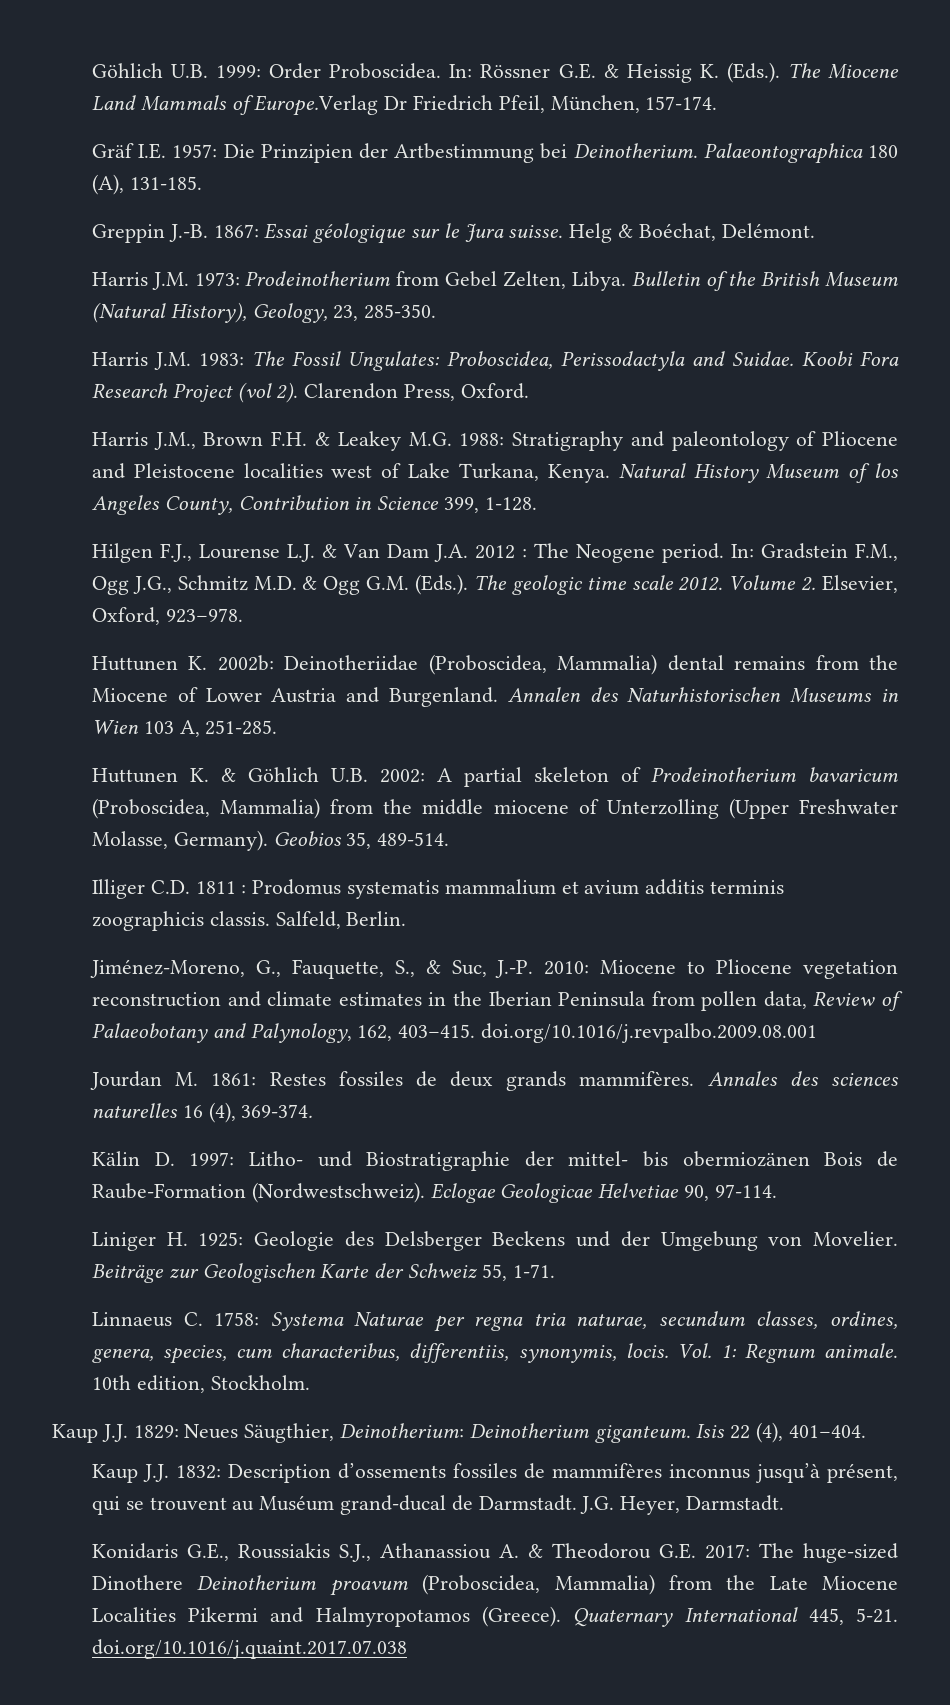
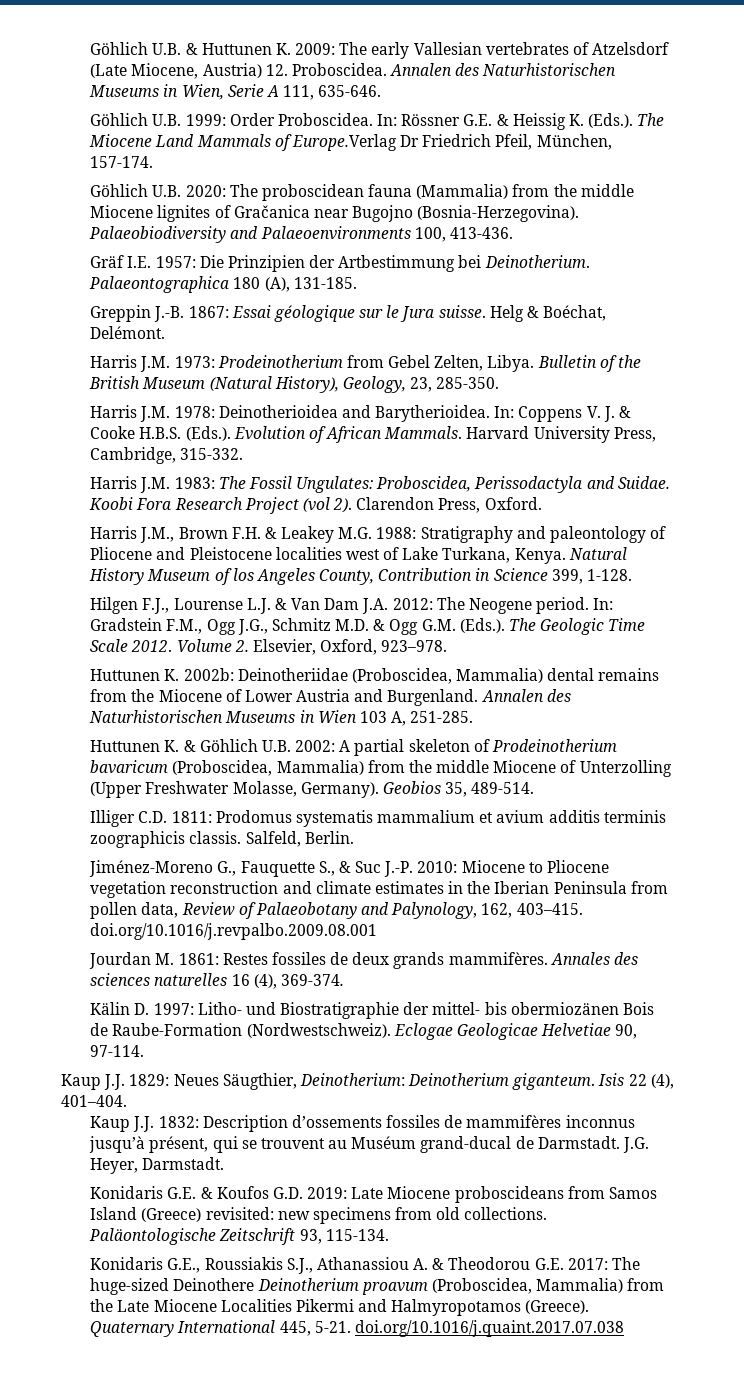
+ Göhlich U.B. & Huttunen K. 2009: The early Vallesian vertebrates of Atzelsdorf (Late Miocene, Austria) 12. Proboscidea. Annalen des Naturhistorischen Museums in Wien, Serie A 111, 635-646.
+ Göhlich U.B. 2020: The proboscidean fauna (Mammalia) from the middle Miocene lignites of Gračanica near Bugojno (Bosnia-Herzegovina). Palaeobiodiversity and Palaeoenvironments 100, 413-436.
+ Harris J.M. 1978: Deinotherioidea and Barytherioidea. In: Coppens V. J. & Cooke H.B.S. (Eds.). Evolution of African Mammals. Harvard University Press, Cambridge, 315-332.
- Hilgen F.J., Lourense L.J. & Van Dam J.A. 2012 : The Neogene period.
+ Hilgen F.J., Lourense L.J. & Van Dam J.A. 2012: The Neogene period.
- In: Gradstein F.M., Ogg J.G., Schmitz M.D. & Ogg G.M. (Eds.). The geologic time scale 2012.
+ In: Gradstein F.M., Ogg J.G., Schmitz M.D. & Ogg G.M. (Eds.). The Geologic Time Scale 2012.
- Huttunen K. & Göhlich U.B. 2002: A partial skeleton of Prodeinotherium bavaricum (Proboscidea, Mammalia) from the middle miocene of Unterzolling (Upper Freshwater Molasse, Germany).
+ Huttunen K. & Göhlich U.B. 2002: A partial skeleton of Prodeinotherium bavaricum (Proboscidea, Mammalia) from the middle Miocene of Unterzolling (Upper Freshwater Molasse, Germany).
- Illiger C.D. 1811 : Prodomus systematis mammalium et avium additis terminis zoographicis classis.
+ Illiger C.D. 1811: Prodomus systematis mammalium et avium additis terminis zoographicis classis.
- Jiménez-Moreno, G., Fauquette, S., & Suc, J.-P. 2010: Miocene to Pliocene vegetation reconstruction and climate estimates in the Iberian Peninsula from pollen data, Review of Palaeobotany and Palynology, 162, 403–415. doi.org/10.1016/j.revpalbo.2009.08.001
+ Jiménez-Moreno G., Fauquette S., & Suc J.-P. 2010: Miocene to Pliocene vegetation reconstruction and climate estimates in the Iberian Peninsula from pollen data, Review of Palaeobotany and Palynology, 162, 403–415. doi.org/10.1016/j.revpalbo.2009.08.001
- Liniger H. 1925: Geologie des Delsberger Beckens und der Umgebung von Movelier. Beiträge zur Geologischen Karte der Schweiz 55, 1-71.
- Linnaeus C. 1758: Systema Naturae per regna tria naturae, secundum classes, ordines, genera, species, cum characteribus, differentiis, synonymis, locis. Vol. 1: Regnum animale. 10th edition, Stockholm.
+ Konidaris G.E. & Koufos G.D. 2019: Late Miocene proboscideans from Samos Island (Greece) revisited: new specimens from old collections. Paläontologische Zeitschrift 93, 115-134.
- Konidaris G.E., Roussiakis S.J., Athanassiou A. & Theodorou G.E. 2017: The huge-sized Dinothere Deinotherium proavum (Proboscidea, Mammalia) from the Late Miocene Localities Pikermi and Halmyropotamos (Greece).
+ Konidaris G.E., Roussiakis S.J., Athanassiou A. & Theodorou G.E. 2017: The huge-sized Deinothere Deinotherium proavum (Proboscidea, Mammalia) from the Late Miocene Localities Pikermi and Halmyropotamos (Greece).

